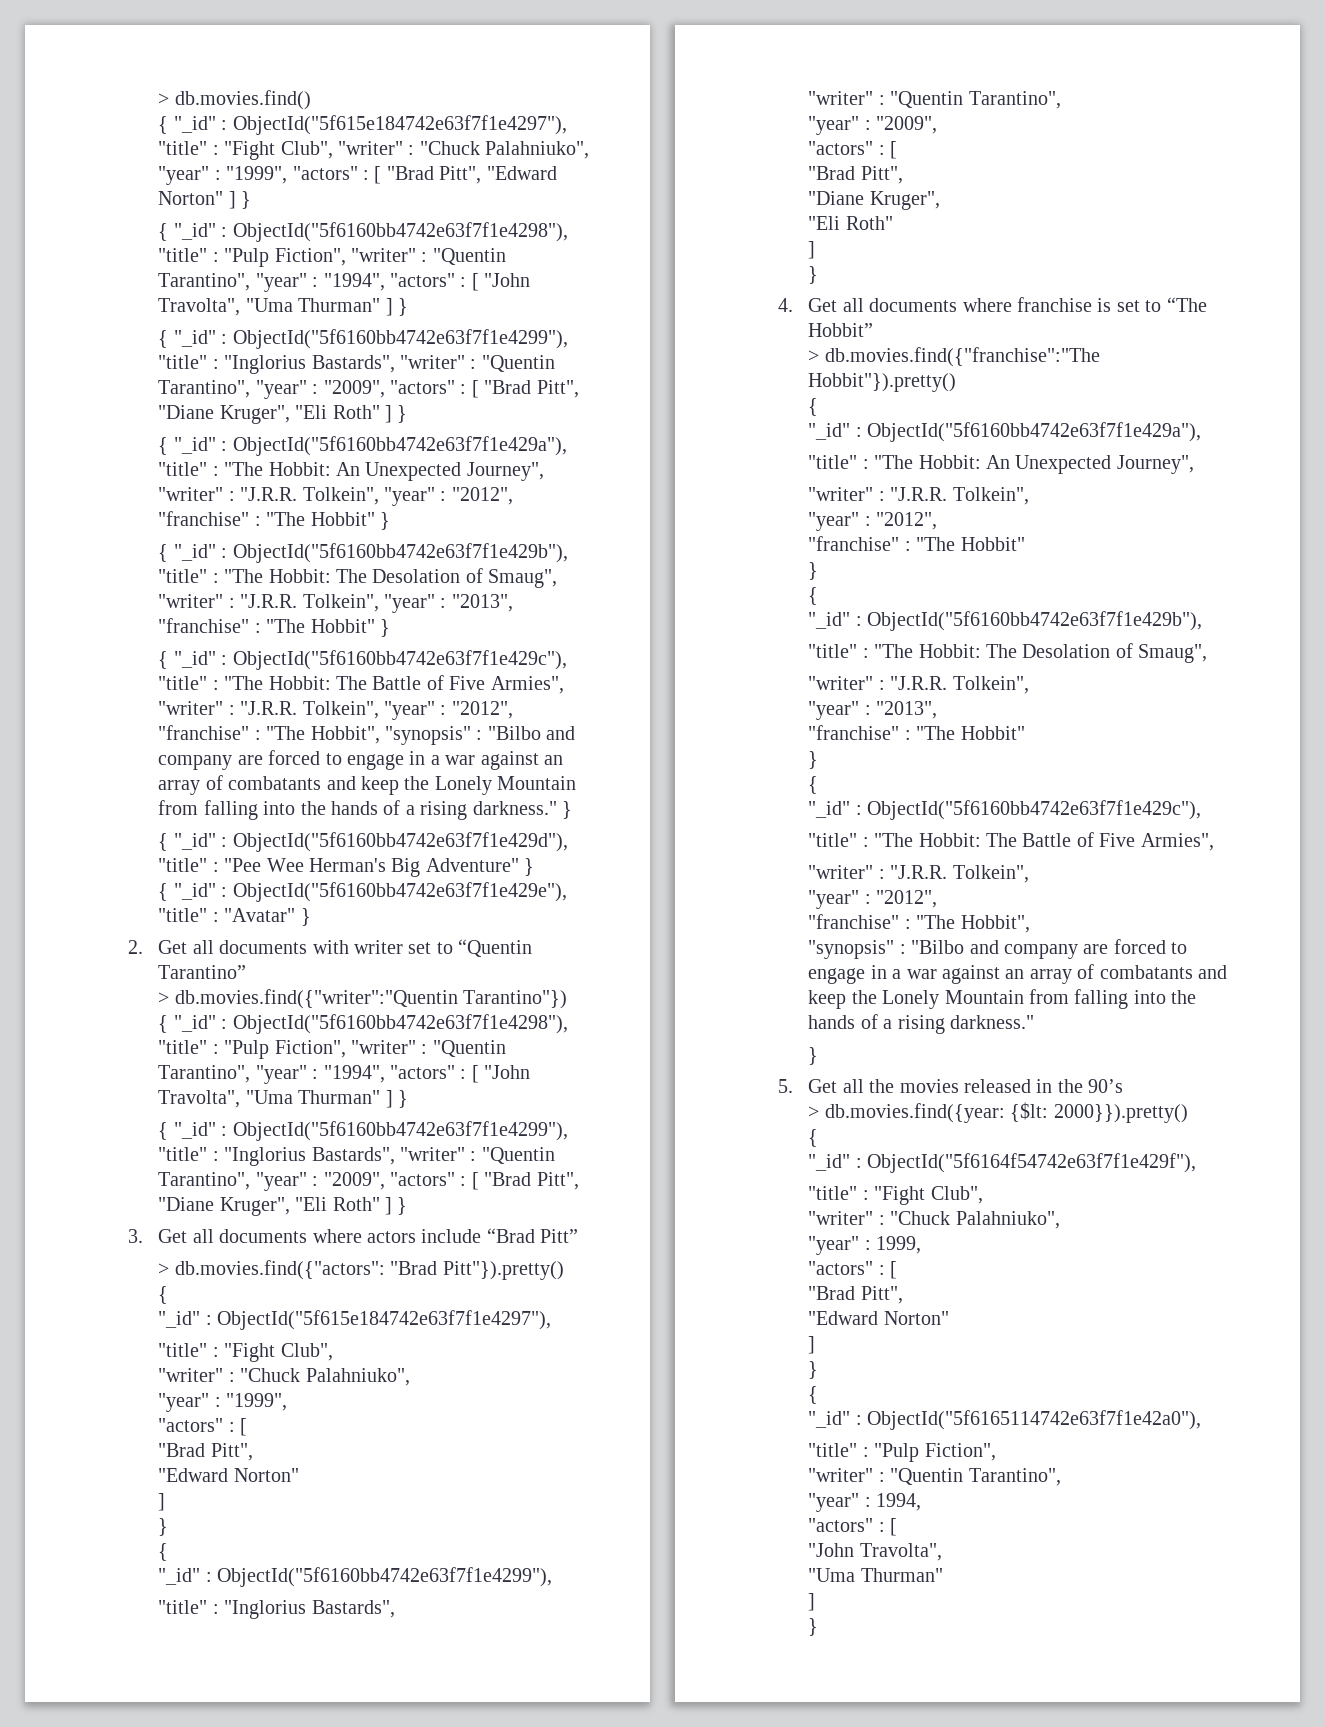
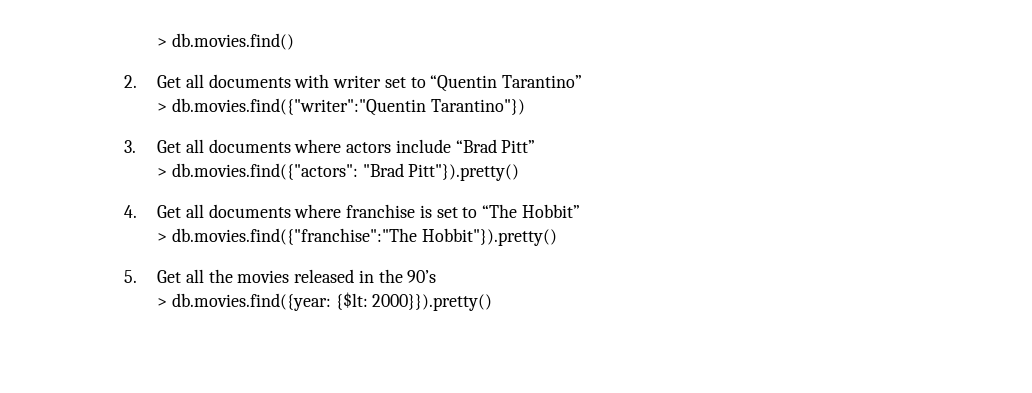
- { "_id" : ObjectId("5f615e184742e63f7f1e4297"), "title" : "Fight Club", "writer" : "Chuck Palahniuko", "year" : "1999", "actors" : [ "Brad Pitt", "Edward Norton" ] }
- { "_id" : ObjectId("5f6160bb4742e63f7f1e4298"), "title" : "Pulp Fiction", "writer" : "Quentin Tarantino", "year" : "1994", "actors" : [ "John Travolta", "Uma Thurman" ] }
- { "_id" : ObjectId("5f6160bb4742e63f7f1e4299"), "title" : "Inglorius Bastards", "writer" : "Quentin Tarantino", "year" : "2009", "actors" : [ "Brad Pitt", "Diane Kruger", "Eli Roth" ] }
- { "_id" : ObjectId("5f6160bb4742e63f7f1e429a"), "title" : "The Hobbit: An Unexpected Journey", "writer" : "J.R.R. Tolkein", "year" : "2012", "franchise" : "The Hobbit" }
- { "_id" : ObjectId("5f6160bb4742e63f7f1e429b"), "title" : "The Hobbit: The Desolation of Smaug", "writer" : "J.R.R. Tolkein", "year" : "2013", "franchise" : "The Hobbit" }
- { "_id" : ObjectId("5f6160bb4742e63f7f1e429c"), "title" : "The Hobbit: The Battle of Five Armies", "writer" : "J.R.R. Tolkein", "year" : "2012", "franchise" : "The Hobbit", "synopsis" : "Bilbo and company are forced to engage in a war against an array of combatants and keep the Lonely Mountain from falling into the hands of a rising darkness." }
- { "_id" : ObjectId("5f6160bb4742e63f7f1e429d"), "title" : "Pee Wee Herman's Big Adventure" }
- { "_id" : ObjectId("5f6160bb4742e63f7f1e429e"), "title" : "Avatar" }
  > db.movies.find({"writer":"Quentin Tarantino"})
- { "_id" : ObjectId("5f6160bb4742e63f7f1e4298"), "title" : "Pulp Fiction", "writer" : "Quentin Tarantino", "year" : "1994", "actors" : [ "John Travolta", "Uma Thurman" ] }
- { "_id" : ObjectId("5f6160bb4742e63f7f1e4299"), "title" : "Inglorius Bastards", "writer" : "Quentin Tarantino", "year" : "2009", "actors" : [ "Brad Pitt", "Diane Kruger", "Eli Roth" ] }
  > db.movies.find({"actors": "Brad Pitt"}).pretty()
- {
- "_id" : ObjectId("5f615e184742e63f7f1e4297"),
- "title" : "Fight Club",
- "writer" : "Chuck Palahniuko",
- "year" : "1999",
- "actors" : [
- "Brad Pitt",
- "Edward Norton"
- ]
- }
- {
- "_id" : ObjectId("5f6160bb4742e63f7f1e4299"),
- "title" : "Inglorius Bastards",
- "writer" : "Quentin Tarantino",
- "year" : "2009",
- "actors" : [
- "Brad Pitt",
- "Diane Kruger",
- "Eli Roth"
- ]
- }
  > db.movies.find({"franchise":"The Hobbit"}).pretty()
- {
- "_id" : ObjectId("5f6160bb4742e63f7f1e429a"),
- "title" : "The Hobbit: An Unexpected Journey",
- "writer" : "J.R.R. Tolkein",
- "year" : "2012",
- "franchise" : "The Hobbit"
- }
- {
- "_id" : ObjectId("5f6160bb4742e63f7f1e429b"),
- "title" : "The Hobbit: The Desolation of Smaug",
- "writer" : "J.R.R. Tolkein",
- "year" : "2013",
- "franchise" : "The Hobbit"
- }
- {
- "_id" : ObjectId("5f6160bb4742e63f7f1e429c"),
- "title" : "The Hobbit: The Battle of Five Armies",
- "writer" : "J.R.R. Tolkein",
- "year" : "2012",
- "franchise" : "The Hobbit",
- "synopsis" : "Bilbo and company are forced to engage in a war against an array of combatants and keep the Lonely Mountain from falling into the hands of a rising darkness."
- }
  > db.movies.find({year: {$lt: 2000}}).pretty()
- {
- "_id" : ObjectId("5f6164f54742e63f7f1e429f"),
- "title" : "Fight Club",
- "writer" : "Chuck Palahniuko",
- "year" : 1999,
- "actors" : [
- "Brad Pitt",
- "Edward Norton"
- ]
- }
- {
- "_id" : ObjectId("5f6165114742e63f7f1e42a0"),
- "title" : "Pulp Fiction",
- "writer" : "Quentin Tarantino",
- "year" : 1994,
- "actors" : [
- "John Travolta",
- "Uma Thurman"
- ]
- }

